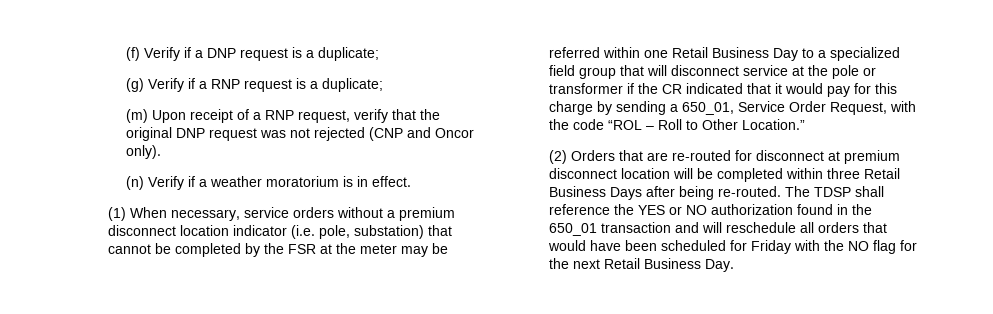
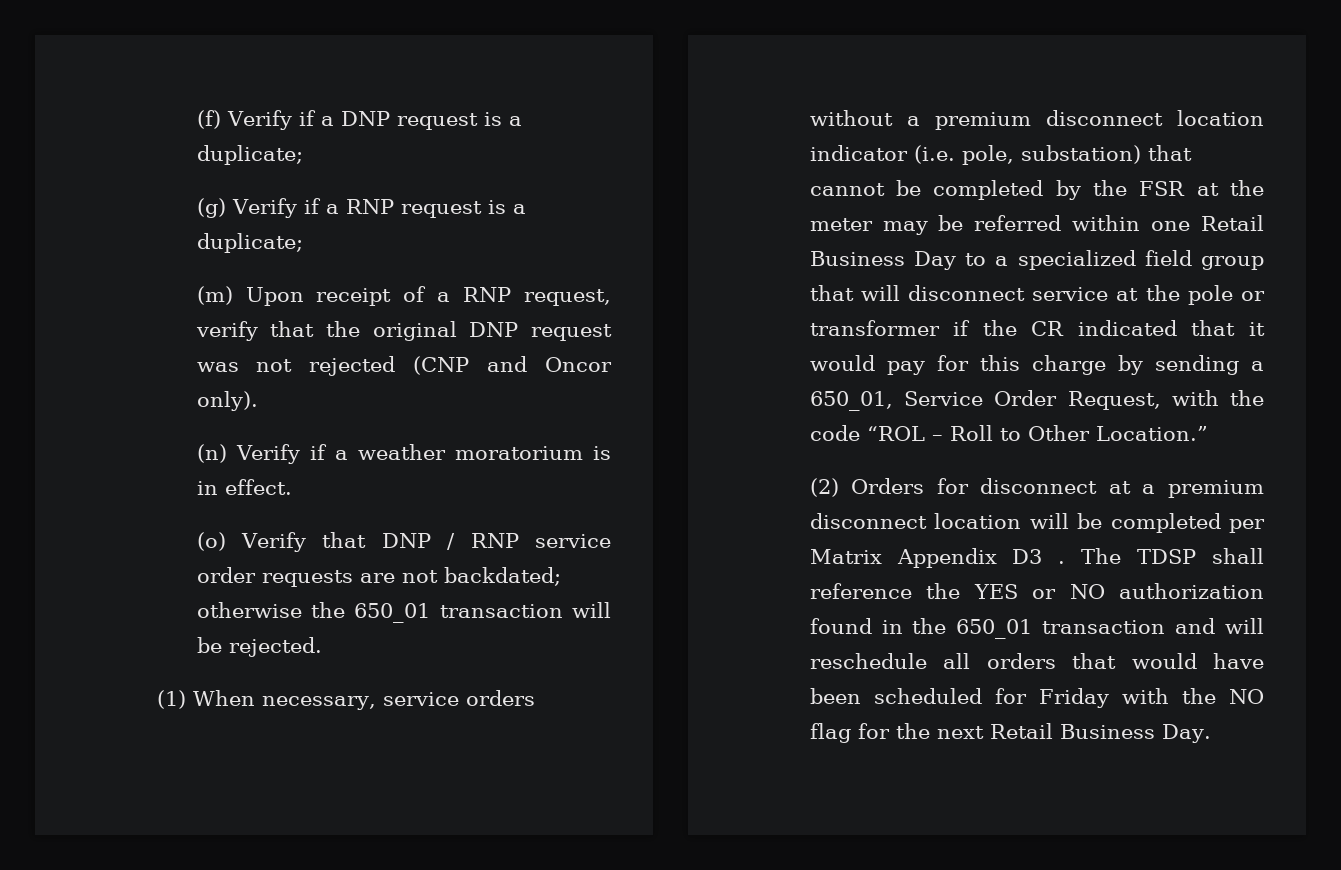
+ (o) Verify that DNP / RNP service order requests are not backdated; otherwise the 650_01 transaction will be rejected.
- (2) Orders that are re-routed for disconnect at premium disconnect location will be completed within three Retail Business Days after being re-routed.
+ (2) Orders for disconnect at a premium disconnect location will be completed per Matrix Appendix D3 .

